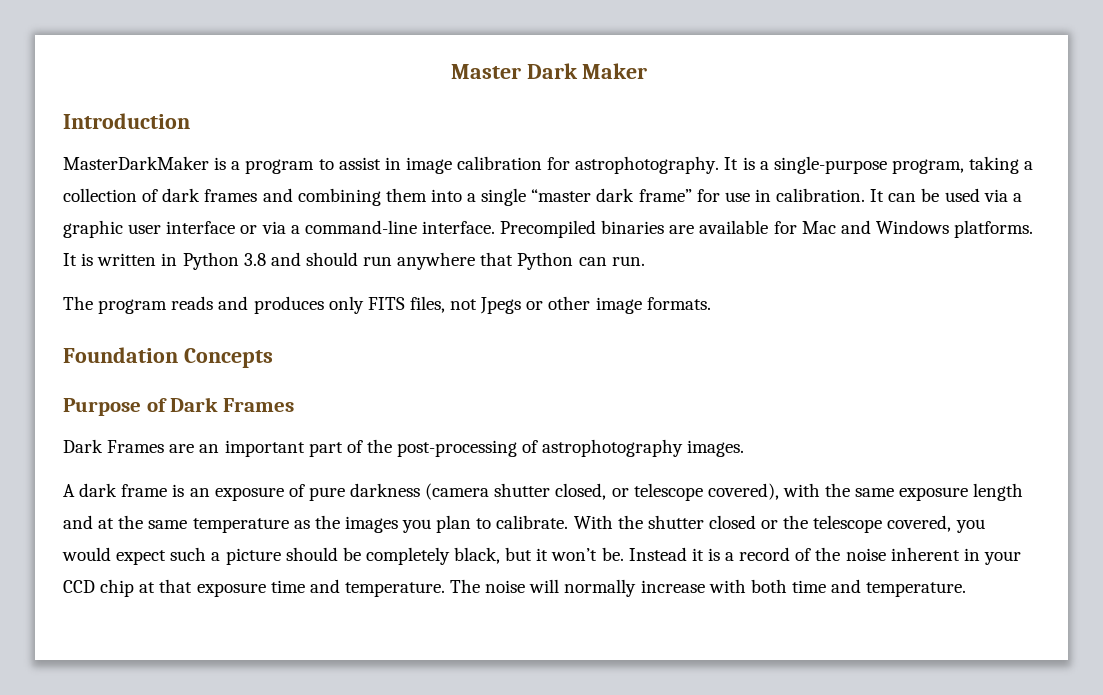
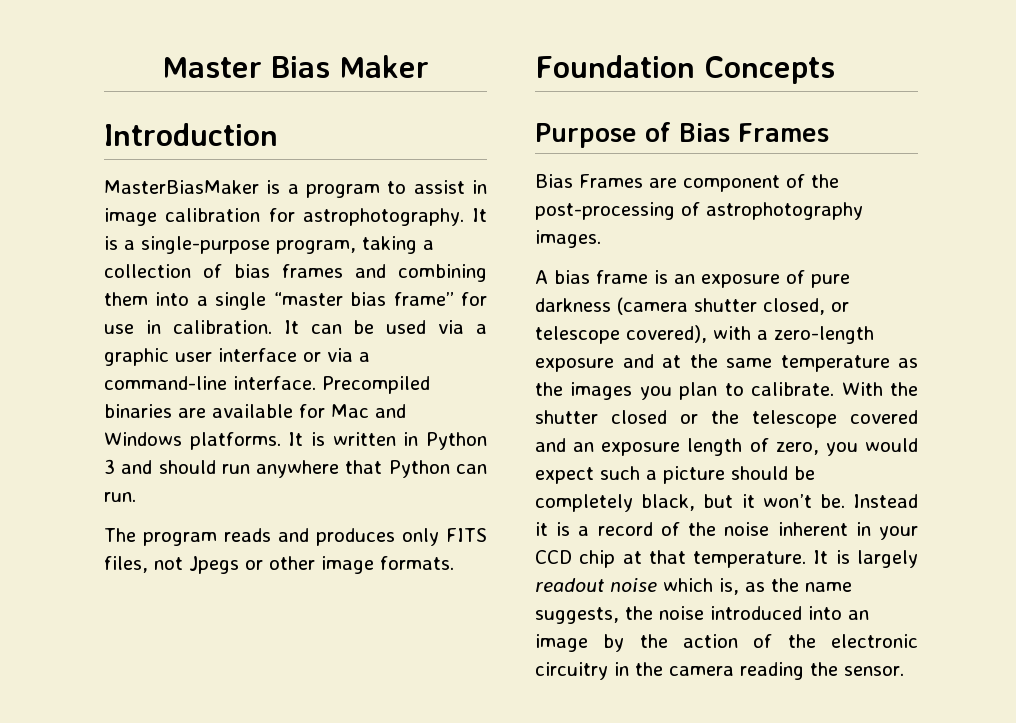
- Master Dark Maker
+ Master Bias Maker
- MasterDarkMaker is a program to assist in image calibration for astrophotography.
+ MasterBiasMaker is a program to assist in image calibration for astrophotography.
- It is a single-purpose program, taking a collection of dark frames and combining them into a single “master dark frame” for use in calibration.
+ It is a single-purpose program, taking a collection of bias frames and combining them into a single “master bias frame” for use in calibration.
- It is written in Python 3.8 and should run anywhere that Python can run.
+ It is written in Python 3 and should run anywhere that Python can run.
- Purpose of Dark Frames
+ Purpose of Bias Frames
- Dark Frames are an important part of the post-processing of astrophotography images.
+ Bias Frames are component of the post-processing of astrophotography images.
- A dark frame is an exposure of pure darkness (camera shutter closed, or telescope covered), with the same exposure length and at the same temperature as the images you plan to calibrate.
+ A bias frame is an exposure of pure darkness (camera shutter closed, or telescope covered), with a zero-length exposure and at the same temperature as the images you plan to calibrate.
- With the shutter closed or the telescope covered, you would expect such a picture should be completely black, but it won’t be.
+ With the shutter closed or the telescope covered and an exposure length of zero, you would expect such a picture should be completely black, but it won’t be.
- Instead it is a record of the noise inherent in your CCD chip at that exposure time and temperature. The noise will normally increase with both time and temperature.
+ Instead it is a record of the noise inherent in your CCD chip at that temperature. It is largely readout noise which is, as the name suggests, the noise introduced into an image by the action of the electronic circuitry in the camera reading the sensor.

